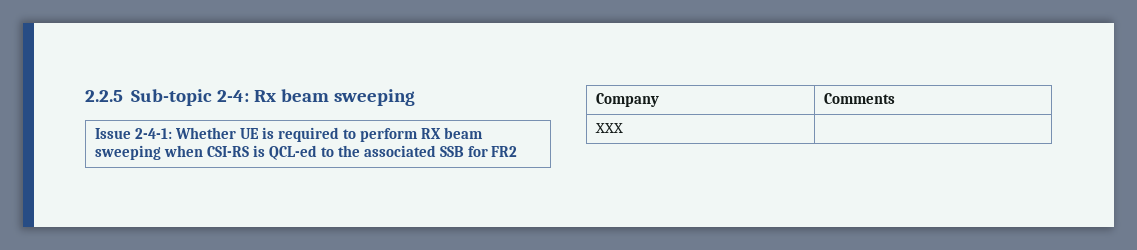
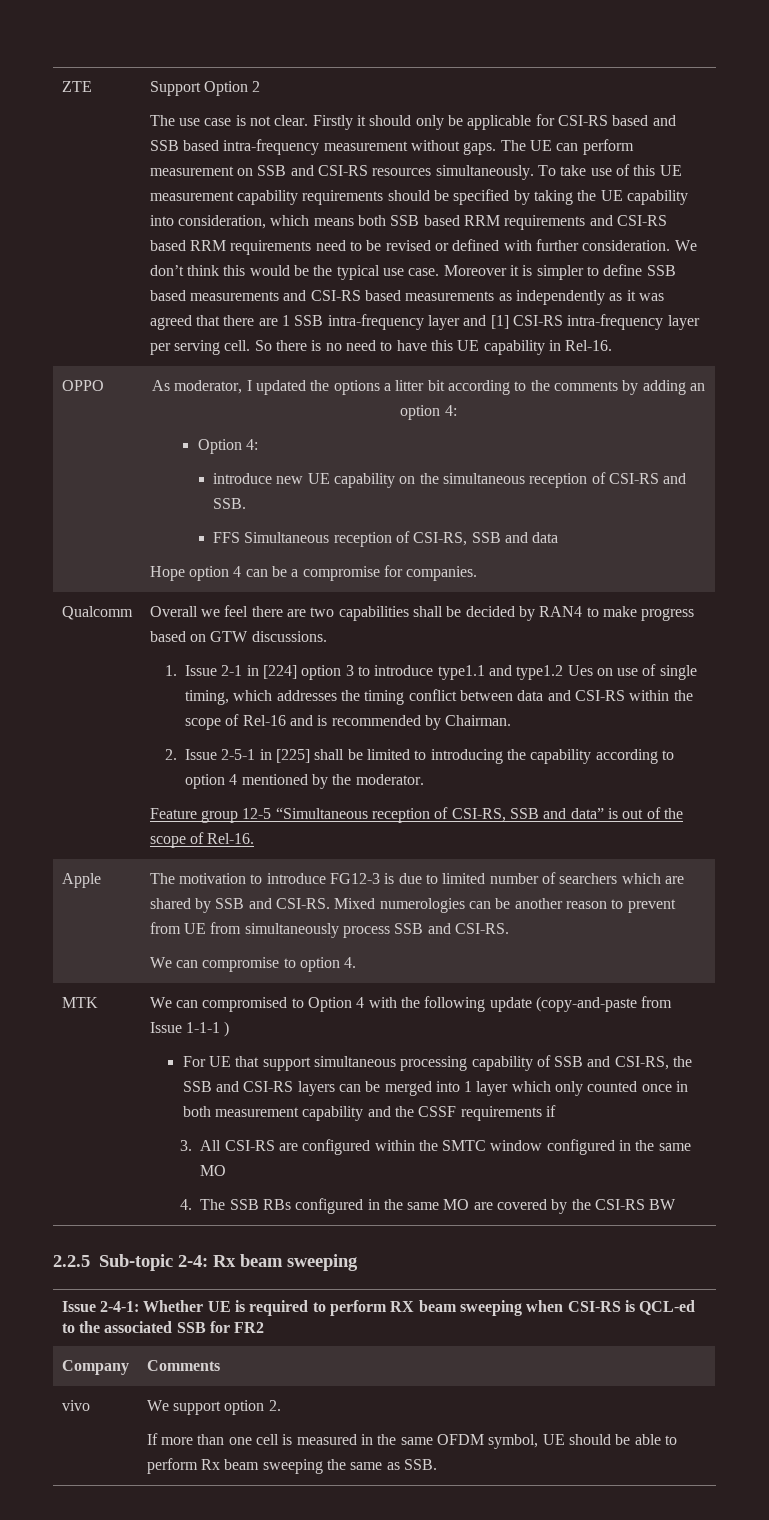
+ ZTE | Support Option 2
+ The use case is not clear. Firstly it should only be applicable for CSI-RS based and SSB based intra-frequency measurement without gaps. The UE can perform measurement on SSB and CSI-RS resources simultaneously. To take use of this UE measurement capability requirements should be specified by taking the UE capability into consideration, which means both SSB based RRM requirements and CSI-RS based RRM requirements need to be revised or defined with further consideration. We don’t think this would be the typical use case. Moreover it is simpler to define SSB based measurements and CSI-RS based measurements as independently as it was agreed that there are 1 SSB intra-frequency layer and [1] CSI-RS intra-frequency layer per serving cell. So there is no need to have this UE capability in Rel-16.
+ OPPO | As moderator, I updated the options a litter bit according to the comments by adding an option 4:
+ Option 4:
+ introduce new UE capability on the simultaneous reception of CSI-RS and SSB.
+ FFS Simultaneous reception of CSI-RS, SSB and data
+ Hope option 4 can be a compromise for companies.
+ Qualcomm | Overall we feel there are two capabilities shall be decided by RAN4 to make progress based on GTW discussions.
+ 1. Issue 2-1 in [224] option 3 to introduce type1.1 and type1.2 Ues on use of single timing, which addresses the timing conflict between data and CSI-RS within the scope of Rel-16 and is recommended by Chairman.
+ 2. Issue 2-5-1 in [225] shall be limited to introducing the capability according to option 4 mentioned by the moderator.
+ Feature group 12-5 “Simultaneous reception of CSI-RS, SSB and data” is out of the scope of Rel-16.
+ Apple | The motivation to introduce FG12-3 is due to limited number of searchers which are shared by SSB and CSI-RS. Mixed numerologies can be another reason to prevent from UE from simultaneously process SSB and CSI-RS.
+ We can compromise to option 4.
+ MTK | We can compromised to Option 4 with the following update (copy-and-paste from Issue 1-1-1 )
+ For UE that support simultaneous processing capability of SSB and CSI-RS, the SSB and CSI-RS layers can be merged into 1 layer which only counted once in both measurement capability and the CSSF requirements if
+ 3. All CSI-RS are configured within the SMTC window configured in the same MO
+ 4. The SSB RBs configured in the same MO are covered by the CSI-RS BW
- XXX |
+ vivo | We support option 2.
+ If more than one cell is measured in the same OFDM symbol, UE should be able to perform Rx beam sweeping the same as SSB.

